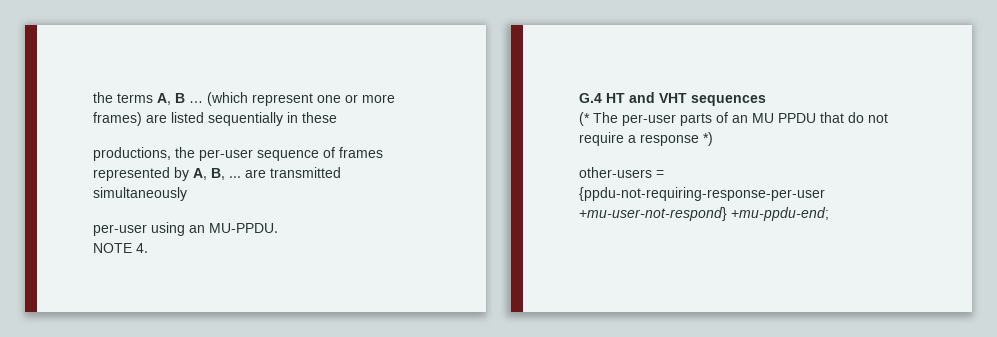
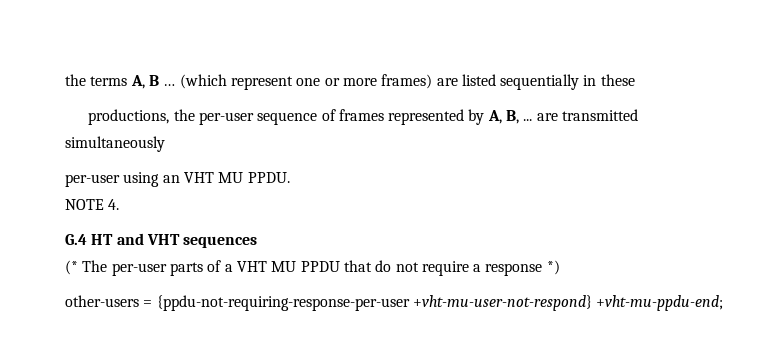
- per-user using an MU-PPDU.
+ per-user using an VHT MU PPDU.
- (* The per-user parts of an MU PPDU that do not require a response *)
+ (* The per-user parts of a VHT MU PPDU that do not require a response *)
- other-users = {ppdu-not-requiring-response-per-user +mu-user-not-respond} +mu-ppdu-end;
+ other-users = {ppdu-not-requiring-response-per-user +vht-mu-user-not-respond} +vht-mu-ppdu-end;

